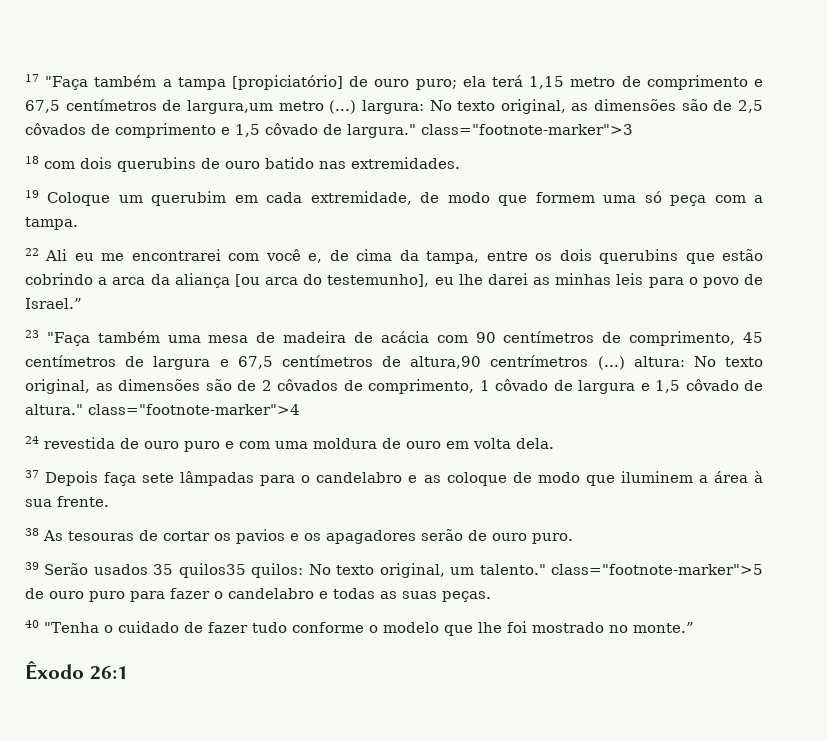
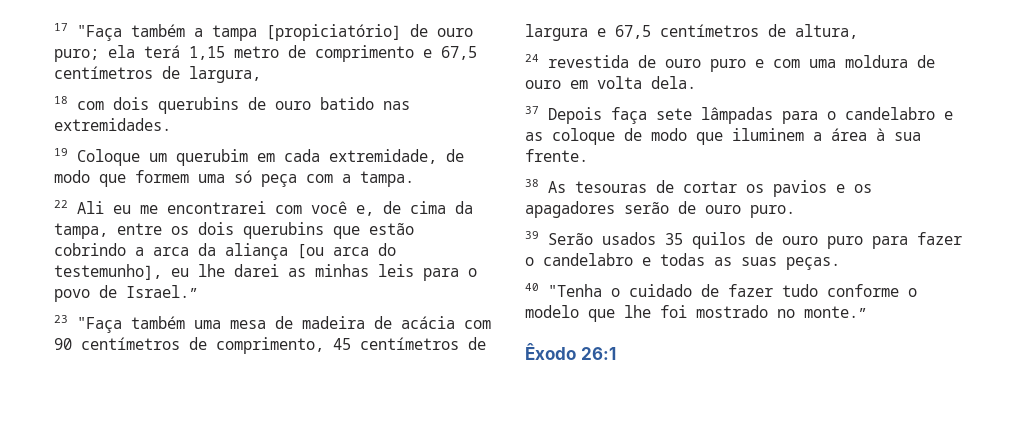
- 17 "Faça também a tampa [propiciatório] de ouro puro; ela terá 1,15 metro de comprimento e 67,5 centímetros de largura,um metro (...) largura: No texto original, as dimensões são de 2,5 côvados de comprimento e 1,5 côvado de largura." class="footnote-marker">3
+ 17 "Faça também a tampa [propiciatório] de ouro puro; ela terá 1,15 metro de comprimento e 67,5 centímetros de largura,
- 23 "Faça também uma mesa de madeira de acácia com 90 centímetros de comprimento, 45 centímetros de largura e 67,5 centímetros de altura,90 centrímetros (...) altura: No texto original, as dimensões são de 2 côvados de comprimento, 1 côvado de largura e 1,5 côvado de altura." class="footnote-marker">4
+ 23 "Faça também uma mesa de madeira de acácia com 90 centímetros de comprimento, 45 centímetros de largura e 67,5 centímetros de altura,
- 39 Serão usados 35 quilos35 quilos: No texto original, um talento." class="footnote-marker">5 de ouro puro para fazer o candelabro e todas as suas peças.
+ 39 Serão usados 35 quilos de ouro puro para fazer o candelabro e todas as suas peças.

